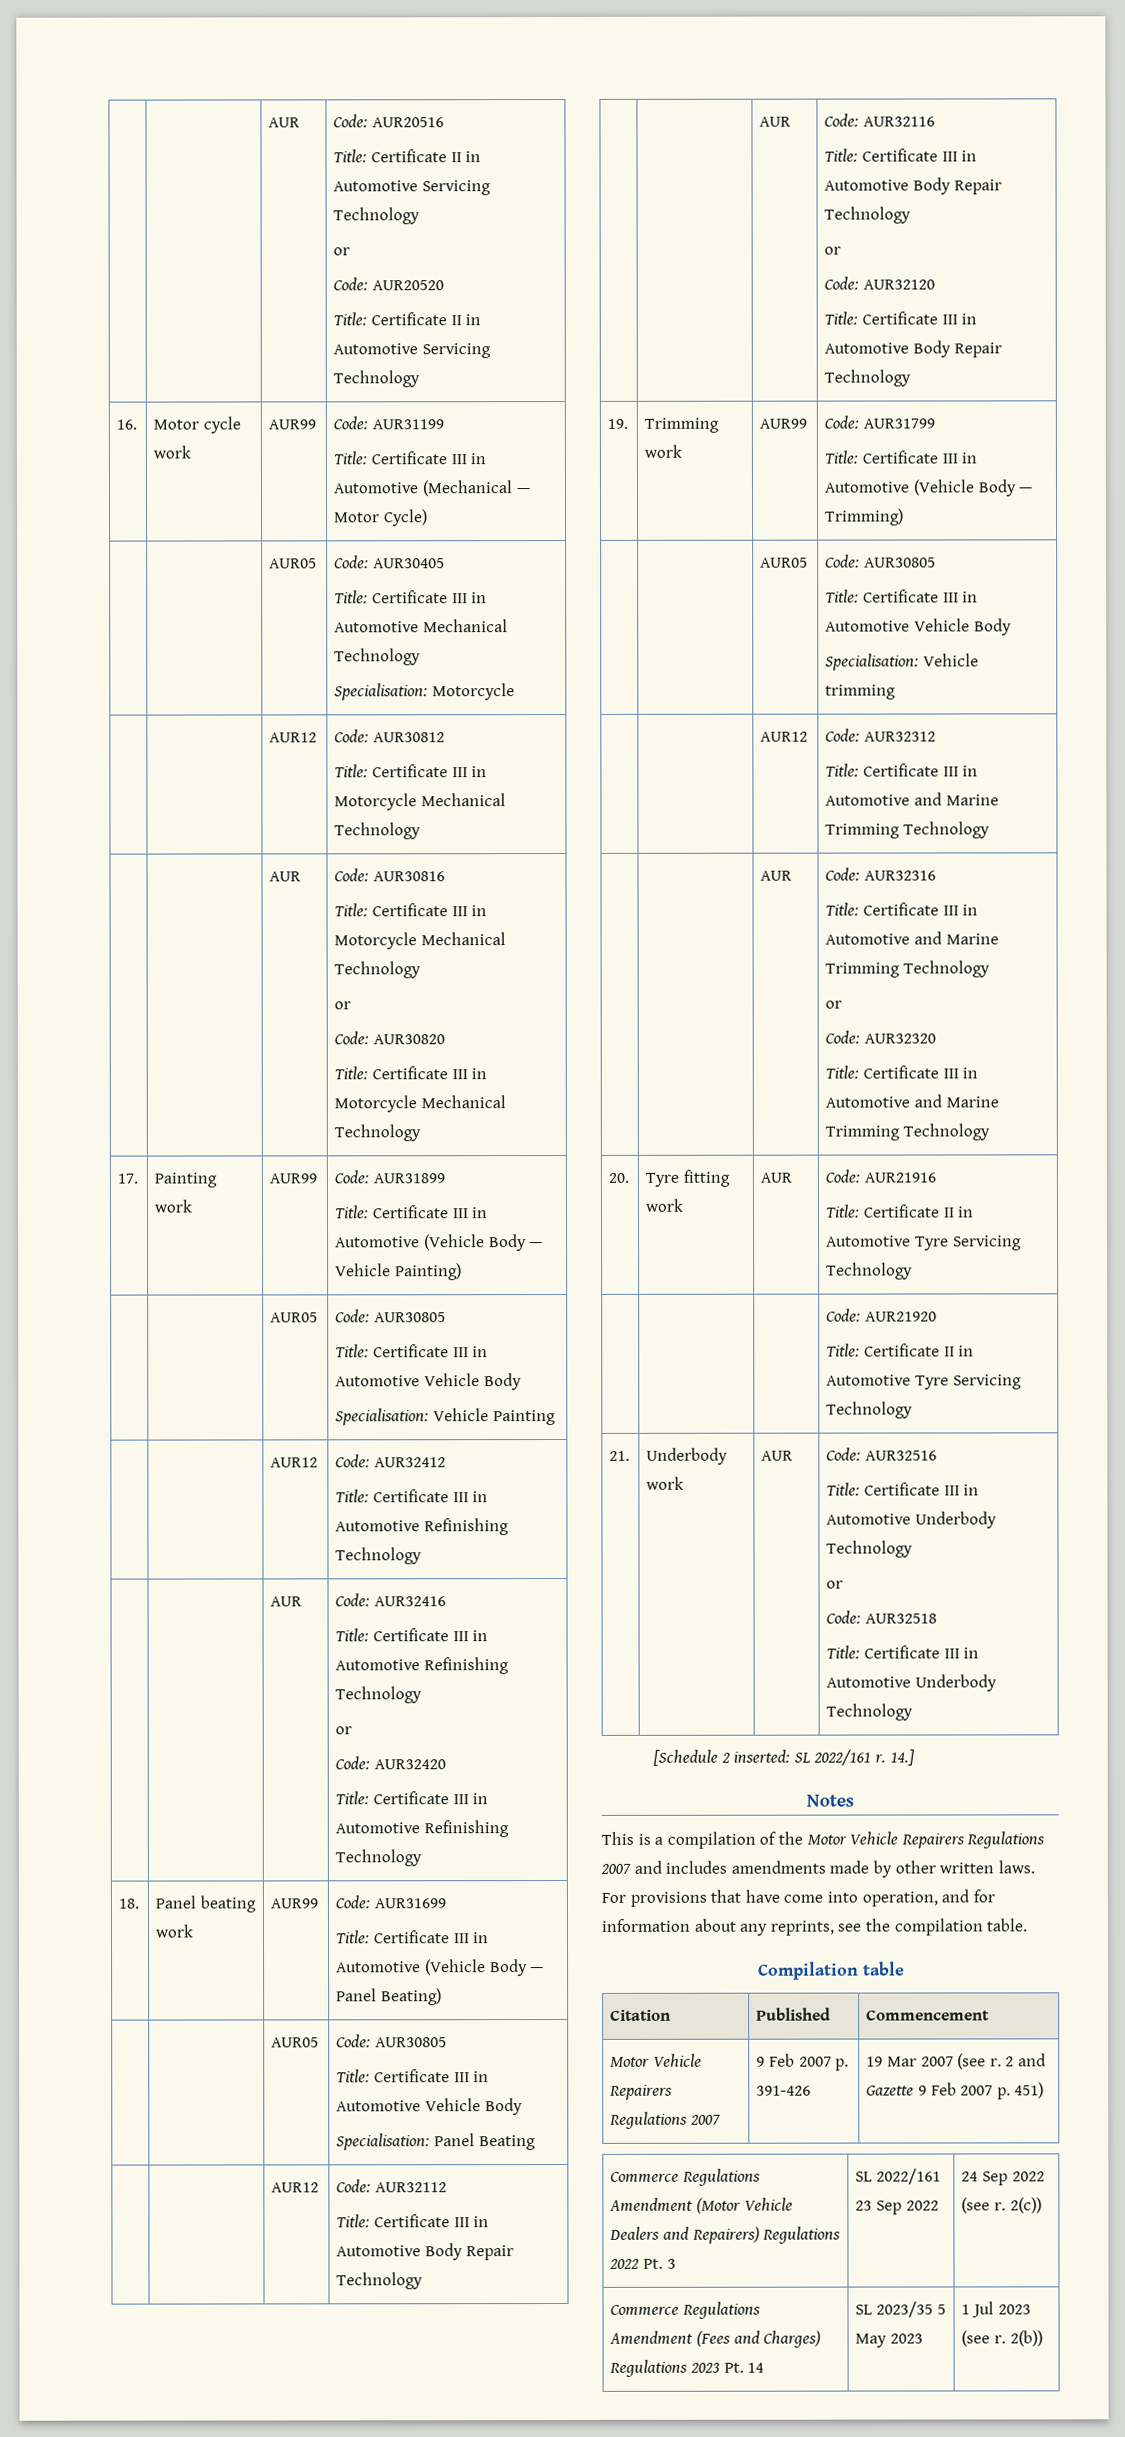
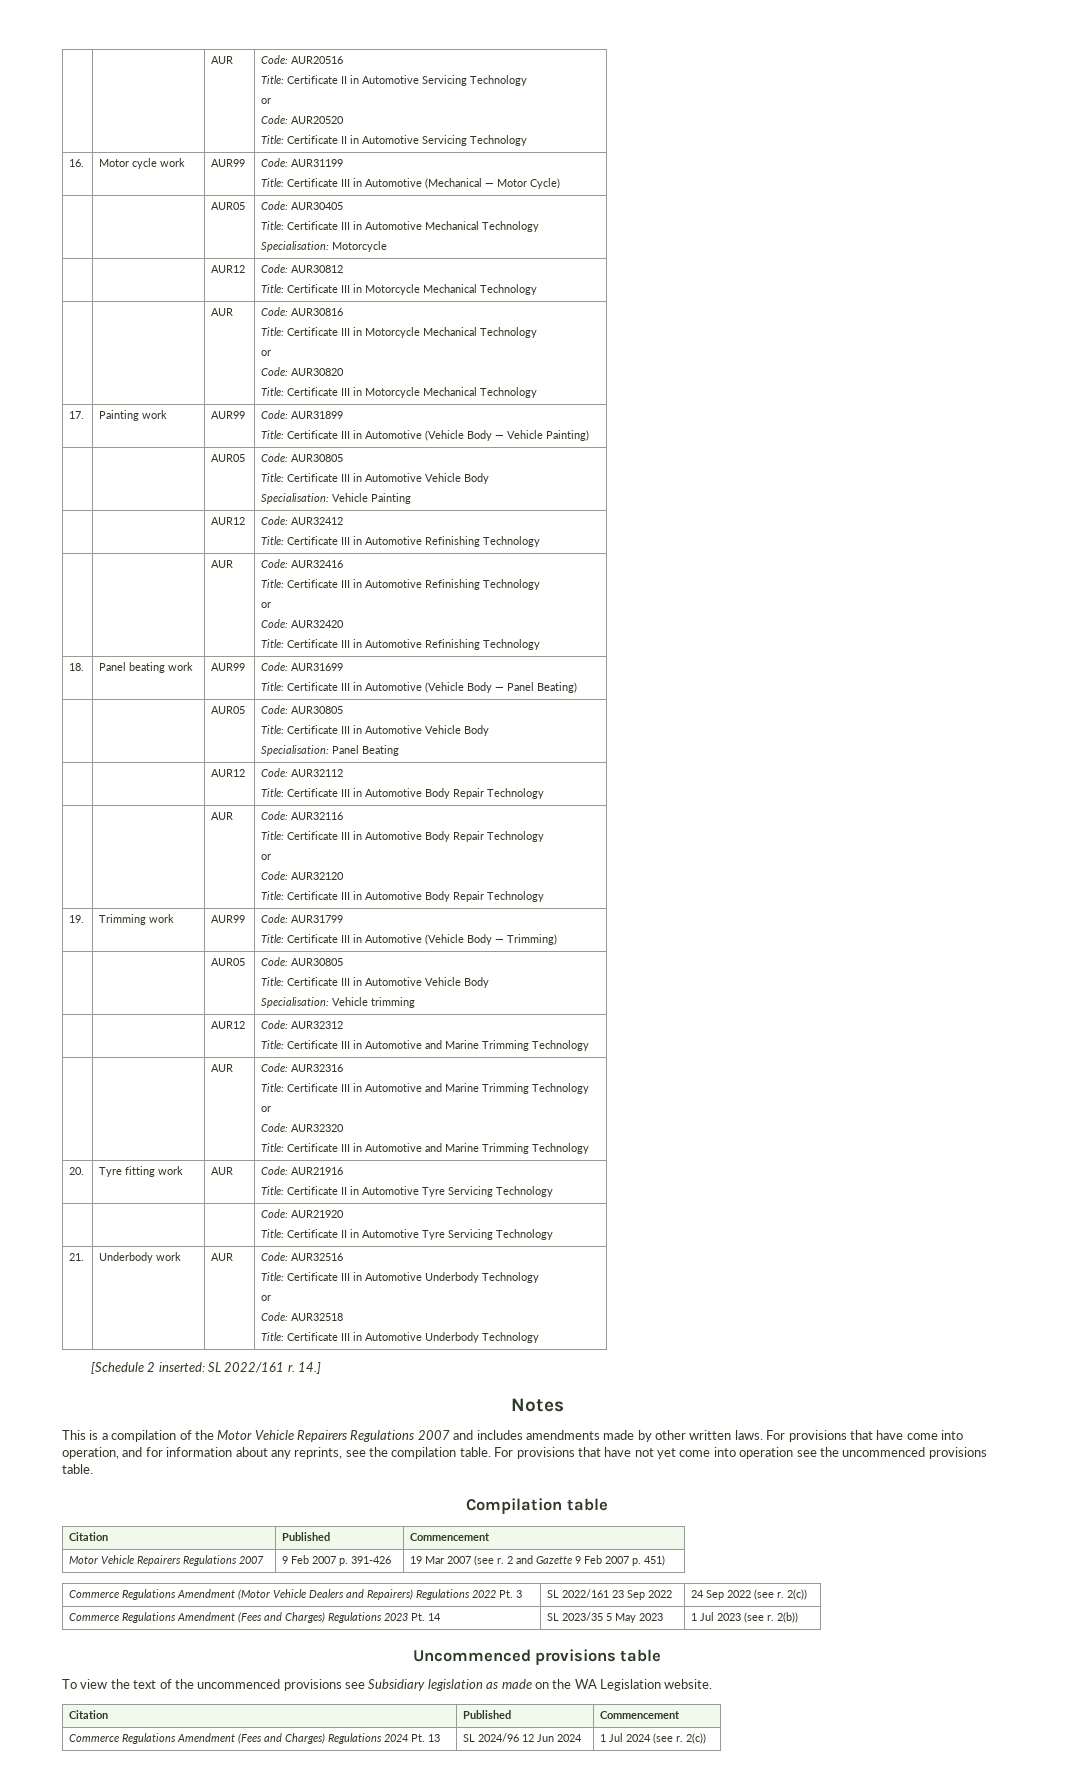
+ For provisions that have not yet come into operation see the uncommenced provisions table.
+ Uncommenced provisions table
+ To view the text of the uncommenced provisions see Subsidiary legislation as made on the WA Legislation website.
+ Citation | Published | Commencement
+ Commerce Regulations Amendment (Fees and Charges) Regulations 2024 Pt. 13 | SL 2024/96 12 Jun 2024 | 1 Jul 2024 (see r. 2(c))

